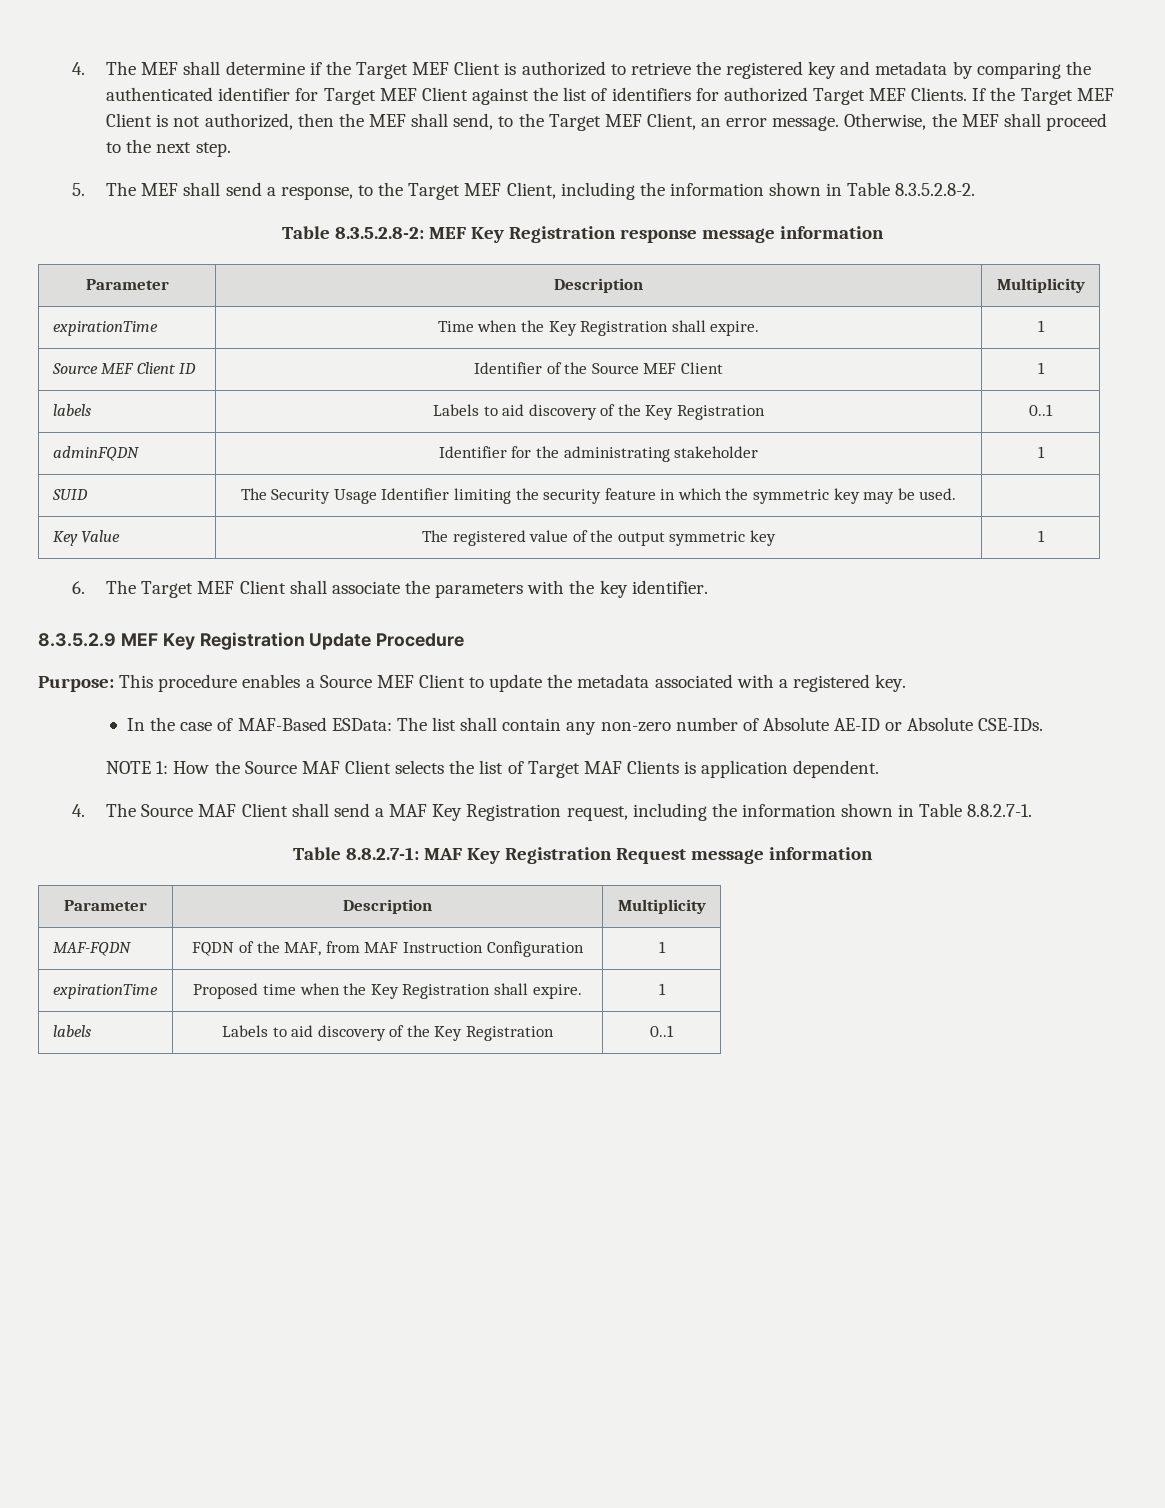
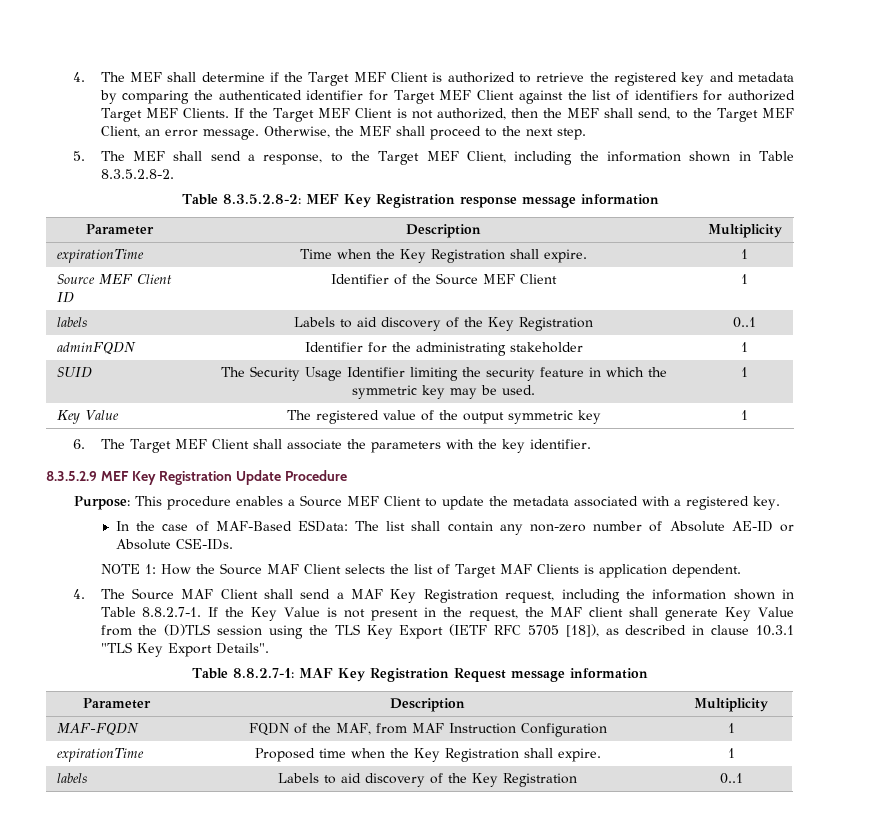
- SUID | The Security Usage Identifier limiting the security feature in which the symmetric key may be used. |
+ SUID | The Security Usage Identifier limiting the security feature in which the symmetric key may be used. | 1
- 4. The Source MAF Client shall send a MAF Key Registration request, including the information shown in Table 8.8.2.7-1.
+ 4. The Source MAF Client shall send a MAF Key Registration request, including the information shown in Table 8.8.2.7-1. If the Key Value is not present in the request, the MAF client shall generate Key Value from the (D)TLS session using the TLS Key Export (IETF RFC 5705 [18]), as described in clause 10.3.1 "TLS Key Export Details".

